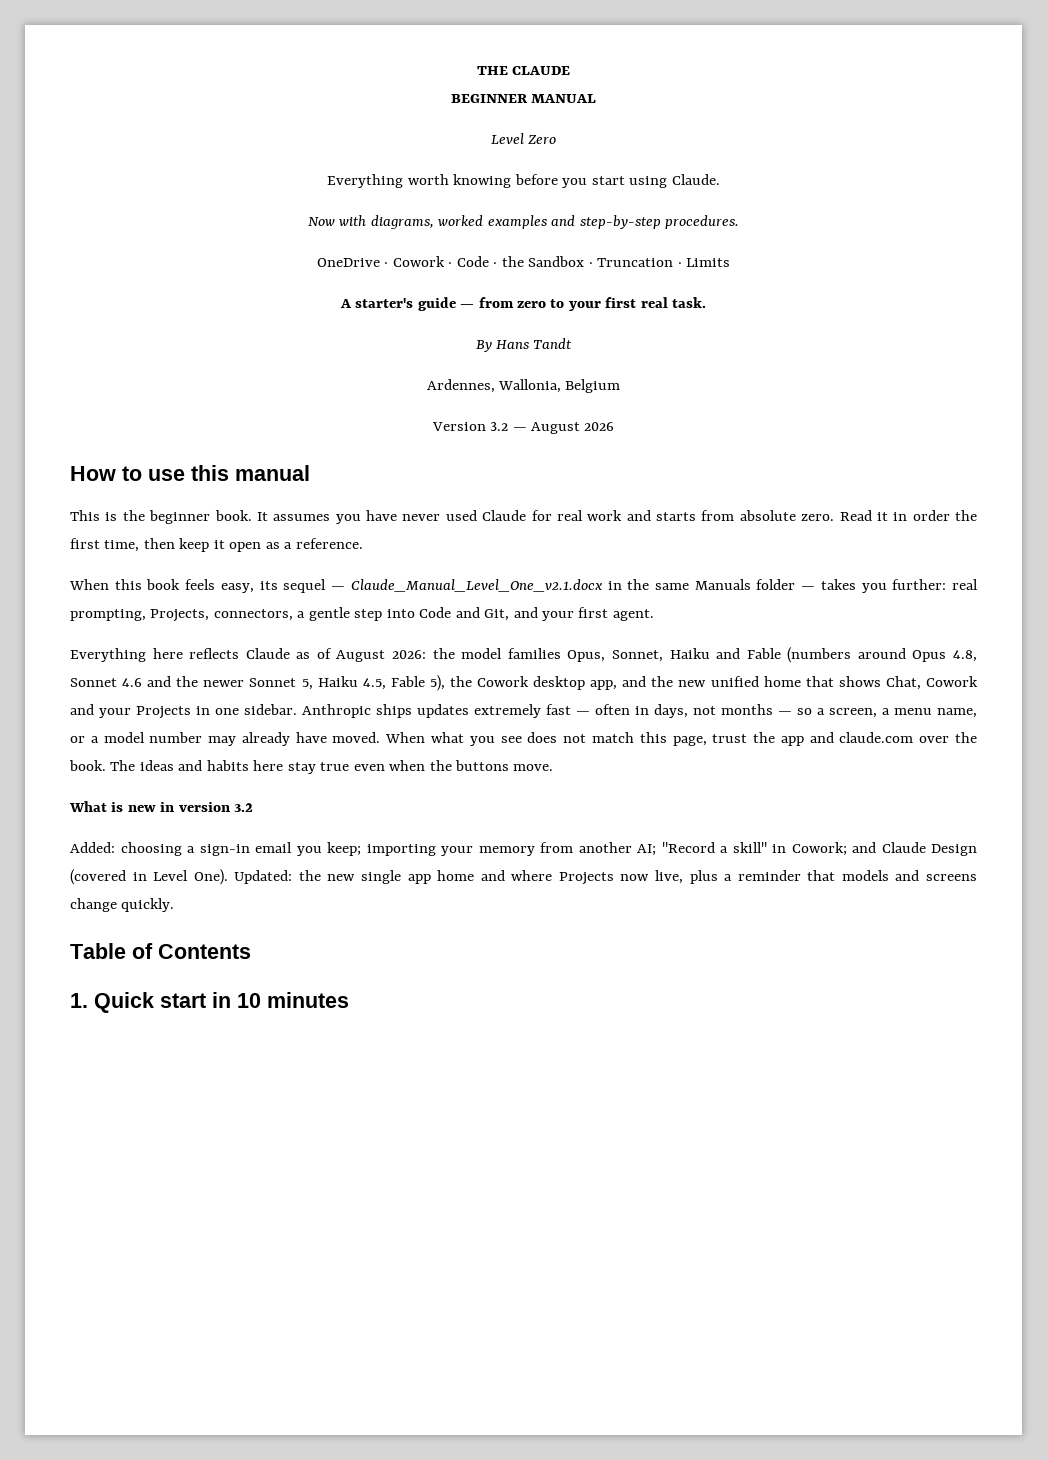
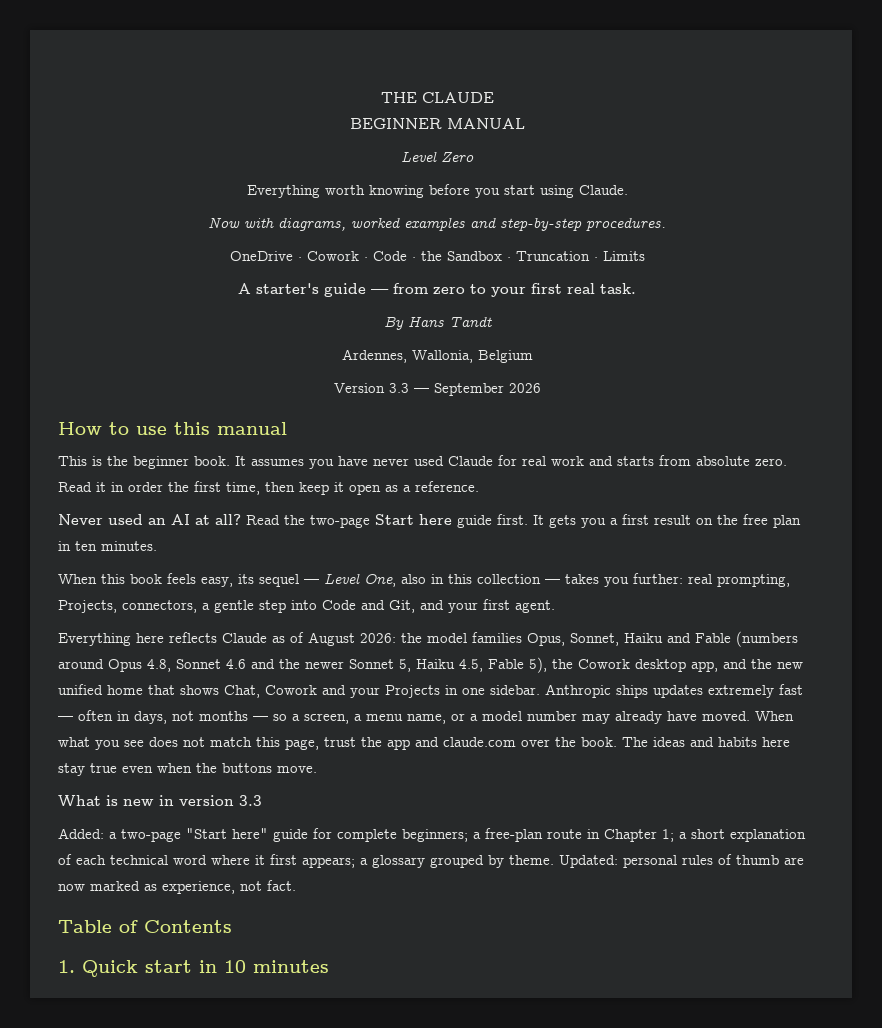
- Version 3.2 — August 2026
+ Version 3.3 — September 2026
+ Never used an AI at all? Read the two-page Start here guide first. It gets you a first result on the free plan in ten minutes.
- When this book feels easy, its sequel — Claude_Manual_Level_One_v2.1.docx in the same Manuals folder — takes you further: real prompting, Projects, connectors, a gentle step into Code and Git, and your first agent.
+ When this book feels easy, its sequel — Level One, also in this collection — takes you further: real prompting, Projects, connectors, a gentle step into Code and Git, and your first agent.
- What is new in version 3.2
+ What is new in version 3.3
- Added: choosing a sign-in email you keep; importing your memory from another AI; "Record a skill" in Cowork; and Claude Design (covered in Level One). Updated: the new single app home and where Projects now live, plus a reminder that models and screens change quickly.
+ Added: a two-page "Start here" guide for complete beginners; a free-plan route in Chapter 1; a short explanation of each technical word where it first appears; a glossary grouped by theme. Updated: personal rules of thumb are now marked as experience, not fact.

